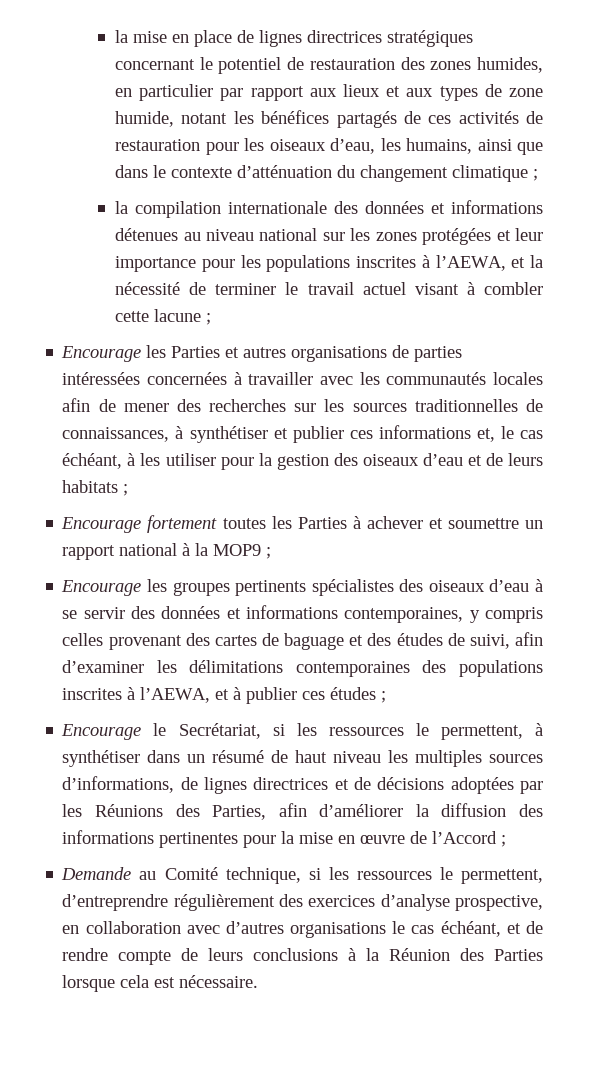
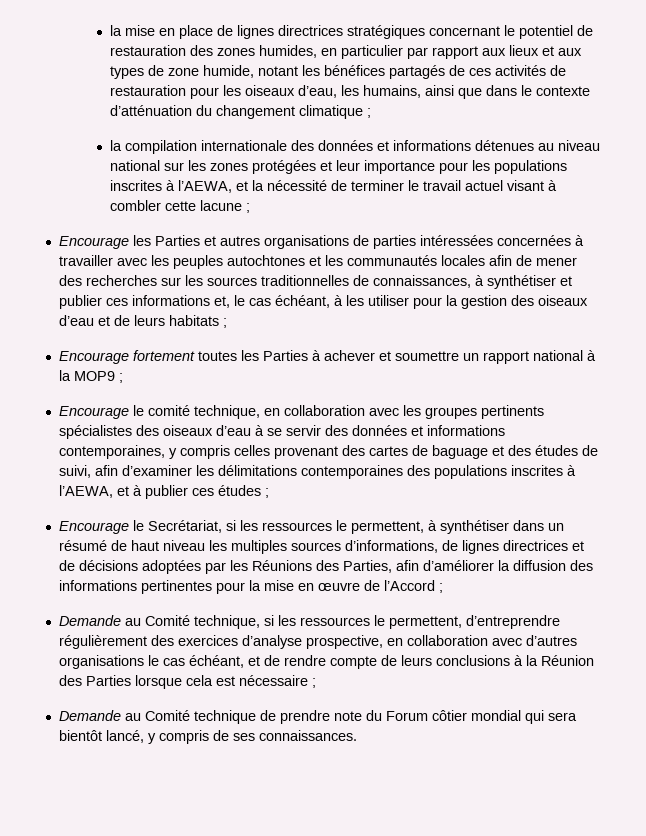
- Encourage les Parties et autres organisations de parties intéressées concernées à travailler avec les communautés locales afin de mener des recherches sur les sources traditionnelles de connaissances, à synthétiser et publier ces informations et, le cas échéant, à les utiliser pour la gestion des oiseaux d’eau et de leurs habitats ;
+ Encourage les Parties et autres organisations de parties intéressées concernées à travailler avec les peuples autochtones et les communautés locales afin de mener des recherches sur les sources traditionnelles de connaissances, à synthétiser et publier ces informations et, le cas échéant, à les utiliser pour la gestion des oiseaux d’eau et de leurs habitats ;
- Encourage les groupes pertinents spécialistes des oiseaux d’eau à se servir des données et informations contemporaines, y compris celles provenant des cartes de baguage et des études de suivi, afin d’examiner les délimitations contemporaines des populations inscrites à l’AEWA, et à publier ces études ;
+ Encourage le comité technique, en collaboration avec les groupes pertinents spécialistes des oiseaux d’eau à se servir des données et informations contemporaines, y compris celles provenant des cartes de baguage et des études de suivi, afin d’examiner les délimitations contemporaines des populations inscrites à l’AEWA, et à publier ces études ;
- Demande au Comité technique, si les ressources le permettent, d’entreprendre régulièrement des exercices d’analyse prospective, en collaboration avec d’autres organisations le cas échéant, et de rendre compte de leurs conclusions à la Réunion des Parties lorsque cela est nécessaire.
+ Demande au Comité technique, si les ressources le permettent, d’entreprendre régulièrement des exercices d’analyse prospective, en collaboration avec d’autres organisations le cas échéant, et de rendre compte de leurs conclusions à la Réunion des Parties lorsque cela est nécessaire ;
+ Demande au Comité technique de prendre note du Forum côtier mondial qui sera bientôt lancé, y compris de ses connaissances.

